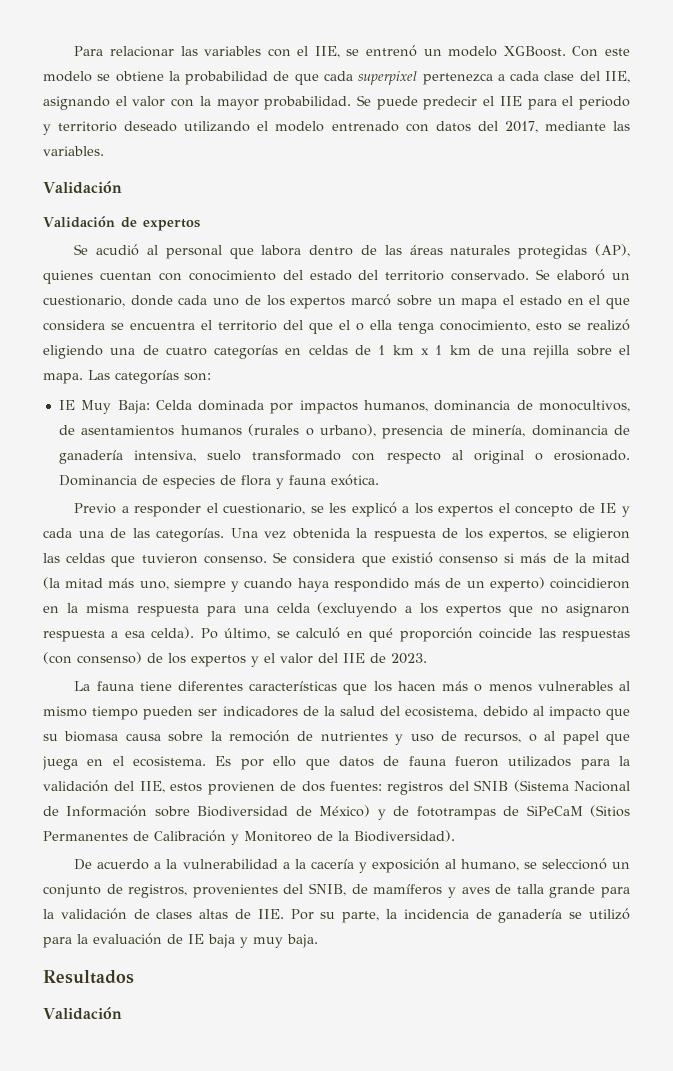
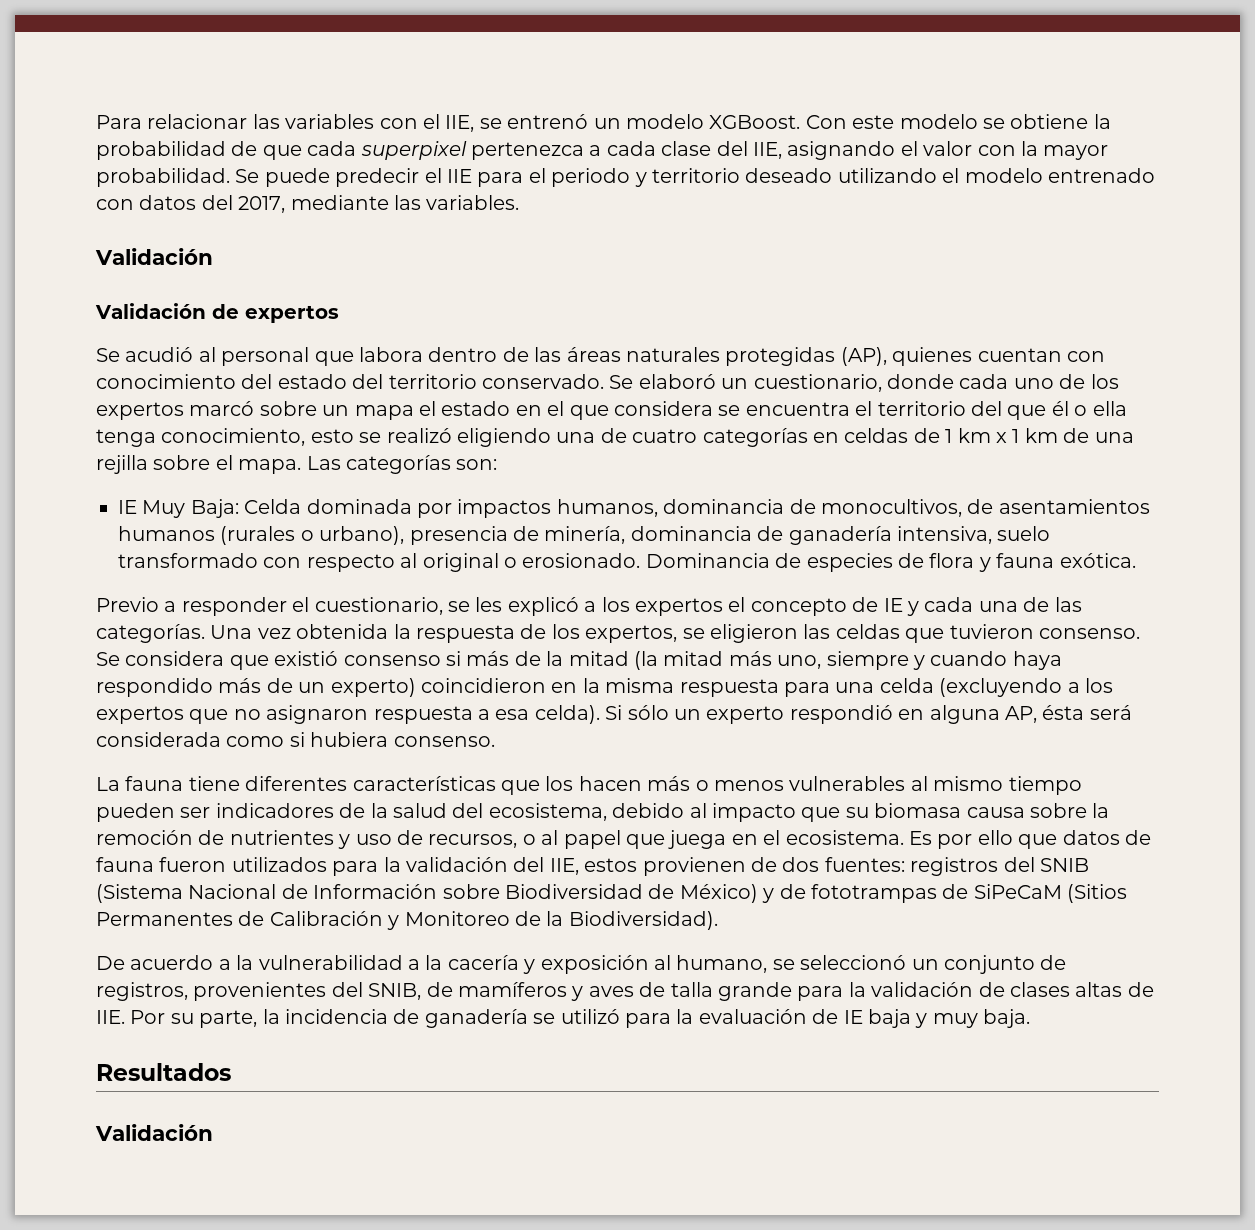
- Se elaboró un cuestionario, donde cada uno de los expertos marcó sobre un mapa el estado en el que considera se encuentra el territorio del que el o ella tenga conocimiento, esto se realizó eligiendo una de cuatro categorías en celdas de 1 km x 1 km de una rejilla sobre el mapa.
+ Se elaboró un cuestionario, donde cada uno de los expertos marcó sobre un mapa el estado en el que considera se encuentra el territorio del que él o ella tenga conocimiento, esto se realizó eligiendo una de cuatro categorías en celdas de 1 km x 1 km de una rejilla sobre el mapa.
- Po último, se calculó en qué proporción coincide las respuestas (con consenso) de los expertos y el valor del IIE de 2023.
+ Si sólo un experto respondió en alguna AP, ésta será considerada como si hubiera consenso.

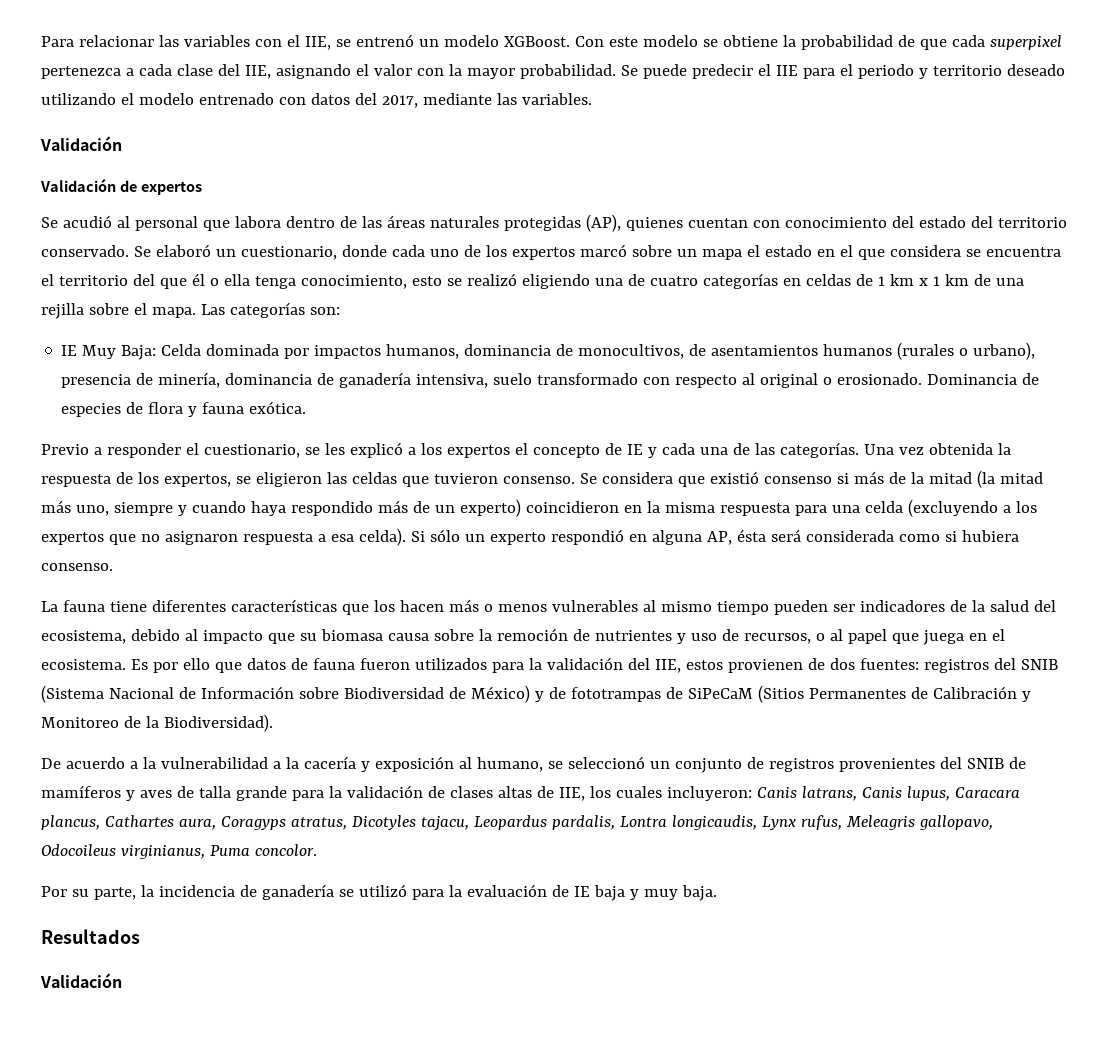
- De acuerdo a la vulnerabilidad a la cacería y exposición al humano, se seleccionó un conjunto de registros, provenientes del SNIB, de mamíferos y aves de talla grande para la validación de clases altas de IIE. Por su parte, la incidencia de ganadería se utilizó para la evaluación de IE baja y muy baja.
+ De acuerdo a la vulnerabilidad a la cacería y exposición al humano, se seleccionó un conjunto de registros provenientes del SNIB de mamíferos y aves de talla grande para la validación de clases altas de IIE, los cuales incluyeron: Canis latrans, Canis lupus, Caracara plancus, Cathartes aura, Coragyps atratus, Dicotyles tajacu, Leopardus pardalis, Lontra longicaudis, Lynx rufus, Meleagris gallopavo, Odocoileus virginianus, Puma concolor.
+ Por su parte, la incidencia de ganadería se utilizó para la evaluación de IE baja y muy baja.

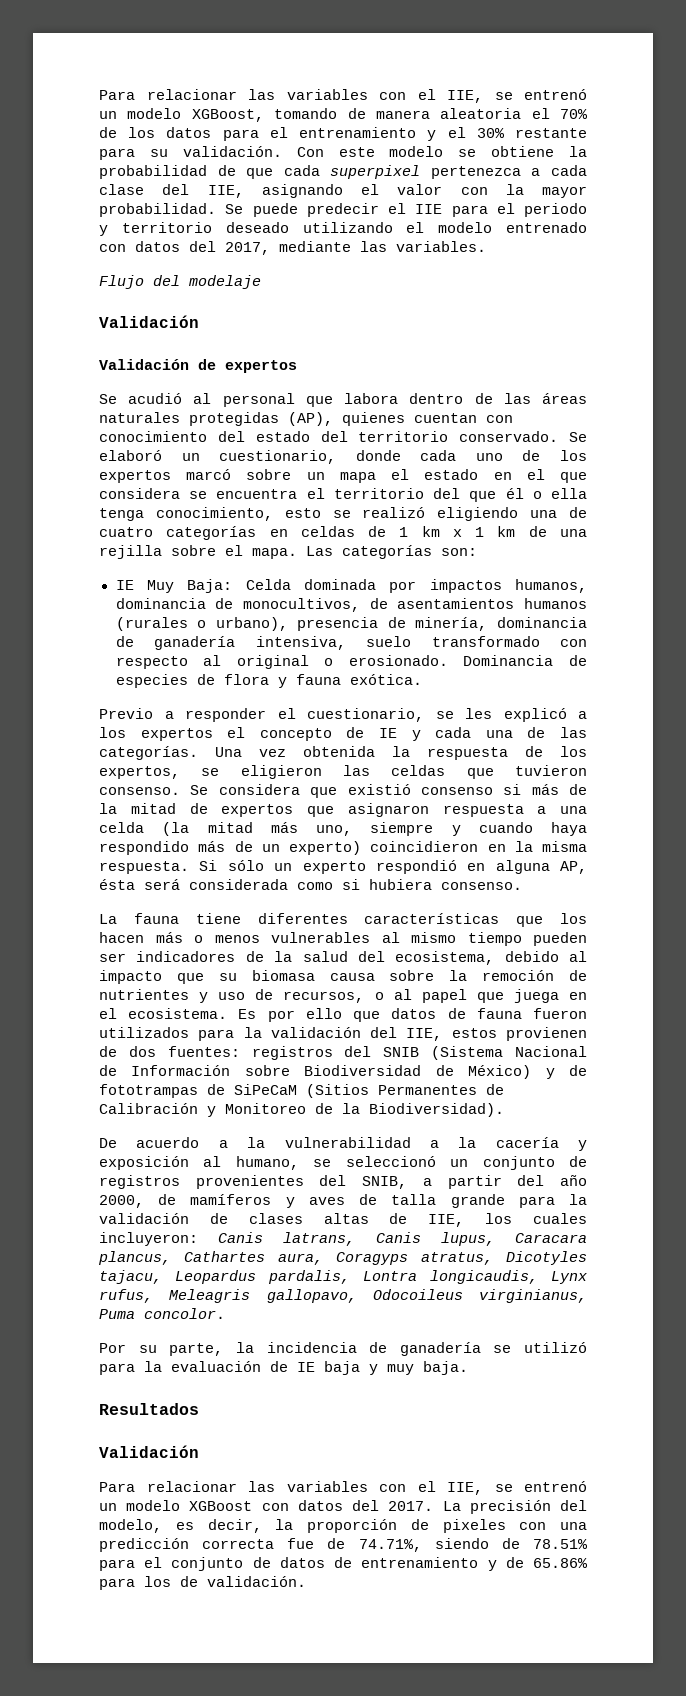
- Para relacionar las variables con el IIE, se entrenó un modelo XGBoost.
+ Para relacionar las variables con el IIE, se entrenó un modelo XGBoost, tomando de manera aleatoria el 70% de los datos para el entrenamiento y el 30% restante para su validación.
+ Flujo del modelaje
- Se considera que existió consenso si más de la mitad (la mitad más uno, siempre y cuando haya respondido más de un experto) coincidieron en la misma respuesta para una celda (excluyendo a los expertos que no asignaron respuesta a esa celda).
+ Se considera que existió consenso si más de la mitad de expertos que asignaron respuesta a una celda (la mitad más uno, siempre y cuando haya respondido más de un experto) coincidieron en la misma respuesta.
- De acuerdo a la vulnerabilidad a la cacería y exposición al humano, se seleccionó un conjunto de registros provenientes del SNIB de mamíferos y aves de talla grande para la validación de clases altas de IIE, los cuales incluyeron:
+ De acuerdo a la vulnerabilidad a la cacería y exposición al humano, se seleccionó un conjunto de registros provenientes del SNIB, a partir del año 2000, de mamíferos y aves de talla grande para la validación de clases altas de IIE, los cuales incluyeron:
+ Para relacionar las variables con el IIE, se entrenó un modelo XGBoost con datos del 2017. La precisión del modelo, es decir, la proporción de pixeles con una predicción correcta fue de 74.71%, siendo de 78.51% para el conjunto de datos de entrenamiento y de 65.86% para los de validación.

